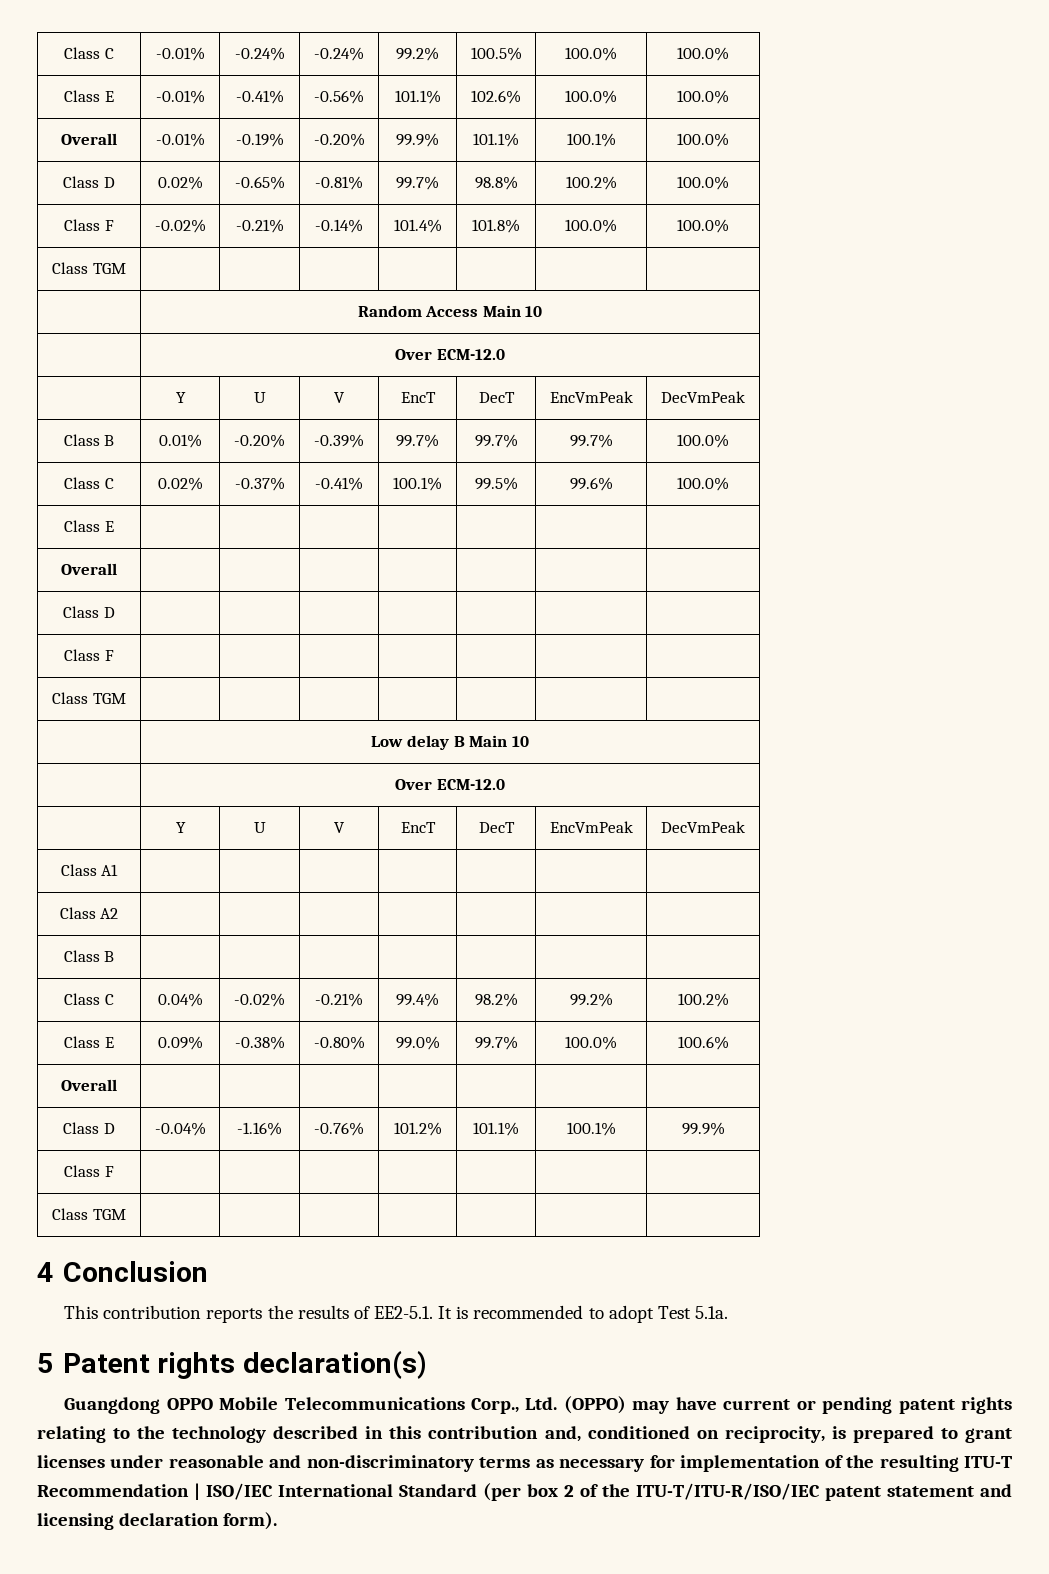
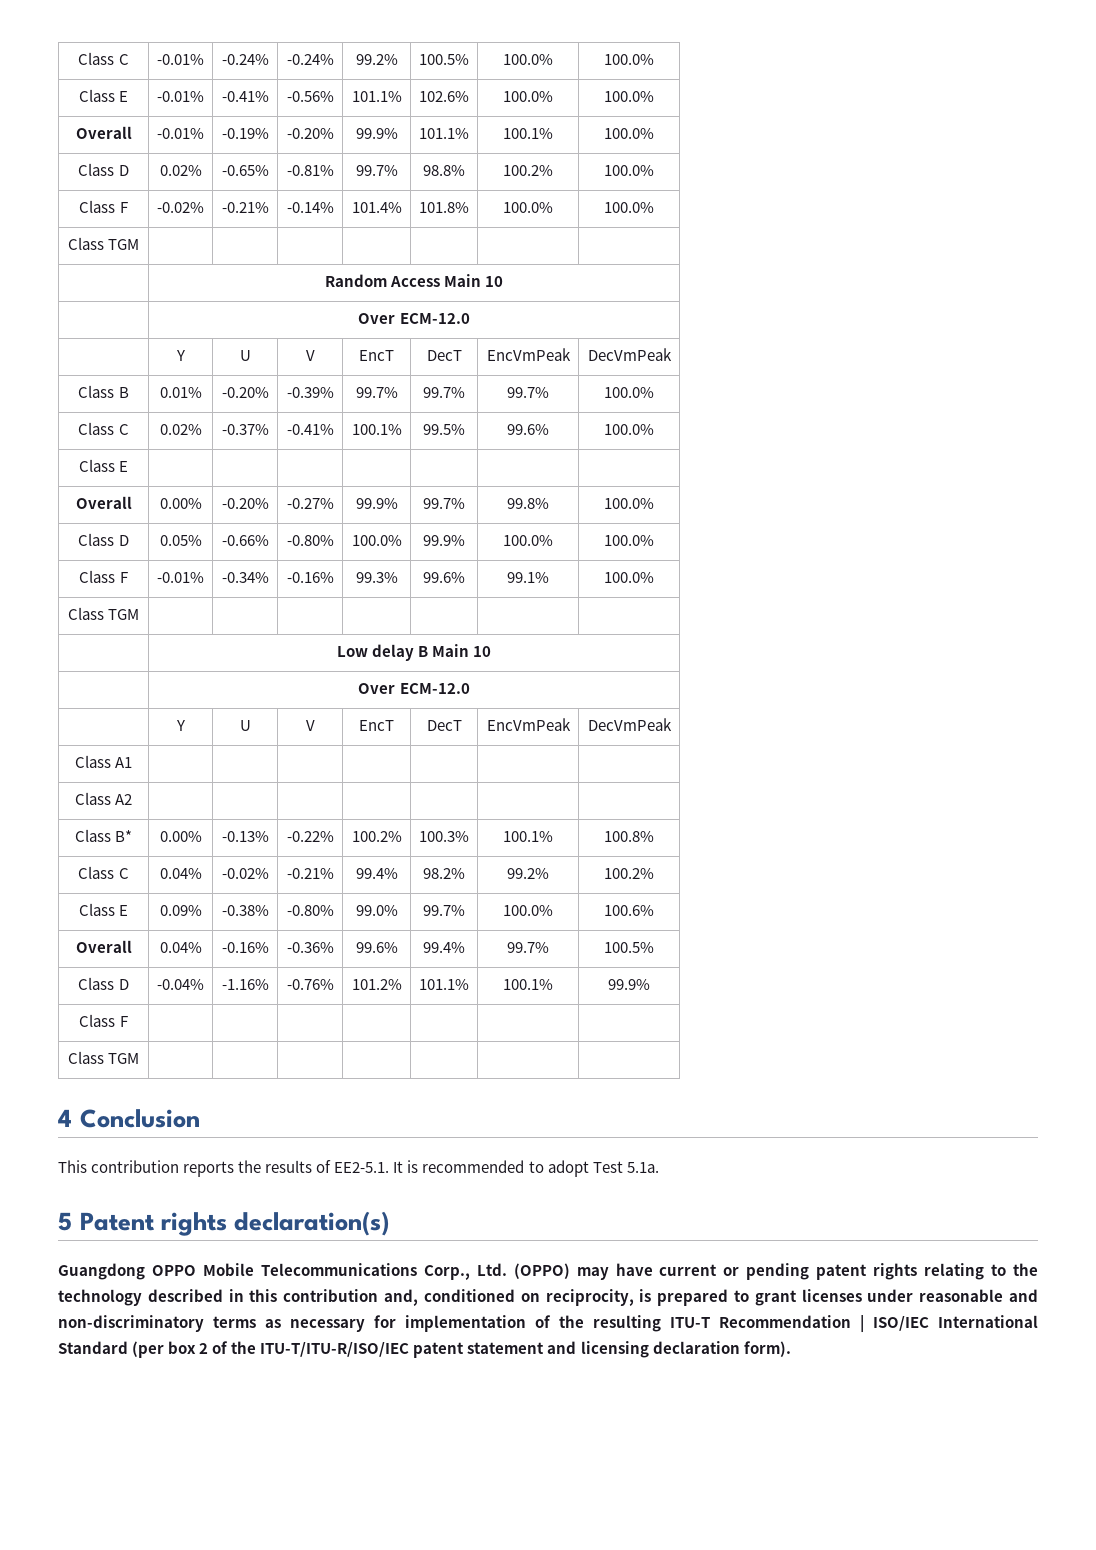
  Class E | | | | | | |
- Overall | | | | | | |
- Class D | | | | | | |
- Class F | | | | | | |
+ Overall | 0.00% | -0.20% | -0.27% | 99.9% | 99.7% | 99.8% | 100.0%
+ Class D | 0.05% | -0.66% | -0.80% | 100.0% | 99.9% | 100.0% | 100.0%
+ Class F | -0.01% | -0.34% | -0.16% | 99.3% | 99.6% | 99.1% | 100.0%
- Class B | | | | | | |
+ Class B* | 0.00% | -0.13% | -0.22% | 100.2% | 100.3% | 100.1% | 100.8%
  Class E | 0.09% | -0.38% | -0.80% | 99.0% | 99.7% | 100.0% | 100.6%
- Overall | | | | | | |
+ Overall | 0.04% | -0.16% | -0.36% | 99.6% | 99.4% | 99.7% | 100.5%

